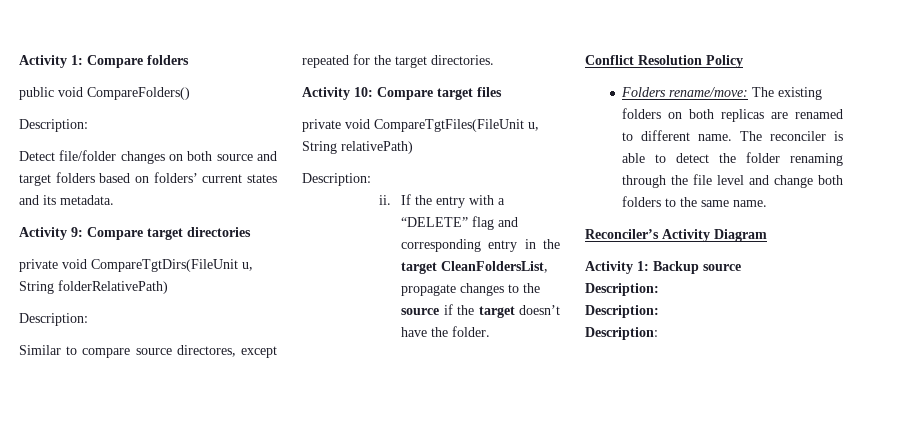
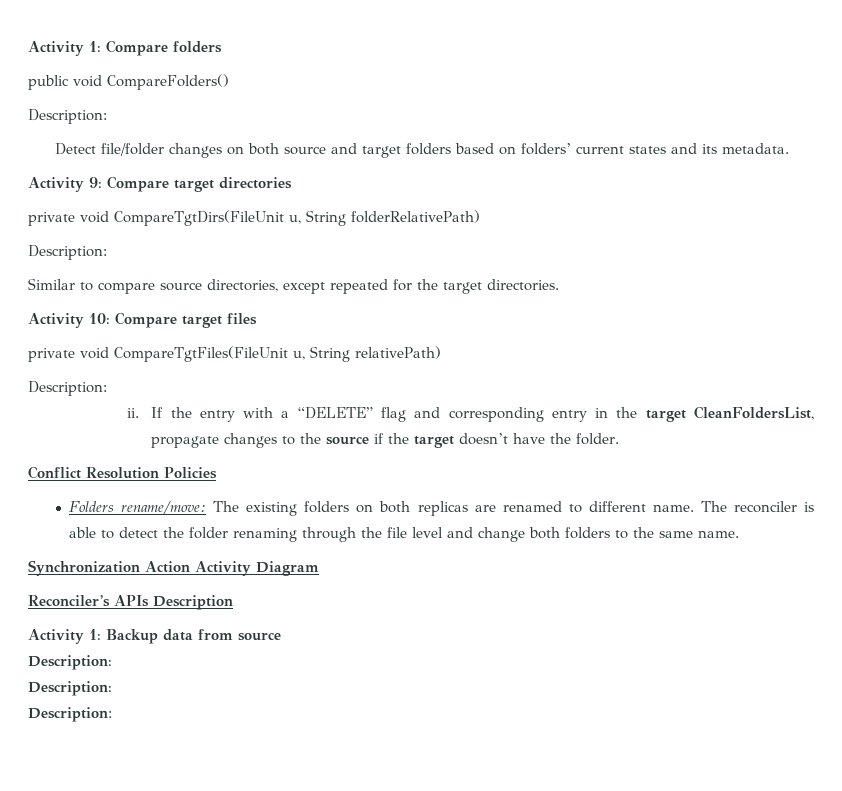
- Similar to compare source directores, except repeated for the target directories.
+ Similar to compare source directories, except repeated for the target directories.
- Conflict Resolution Policy
+ Conflict Resolution Policies
- Reconciler’s Activity Diagram
+ Synchronization Action Activity Diagram
+ Reconciler’s APIs Description
- Activity 1: Backup source
+ Activity 1: Backup data from source

